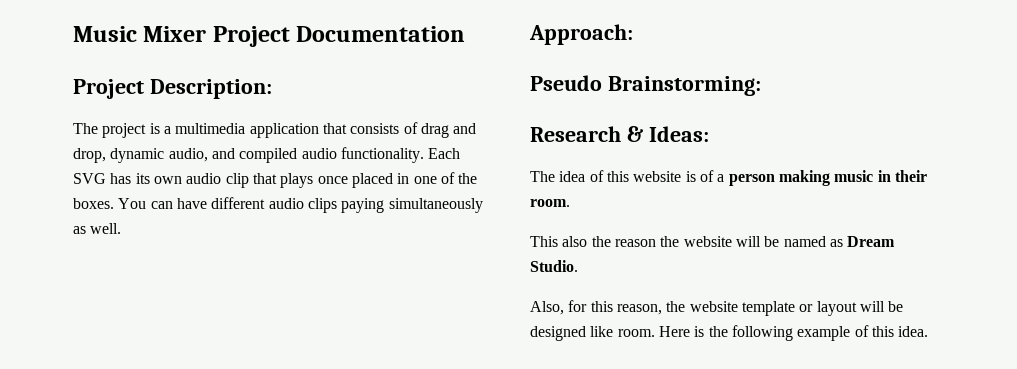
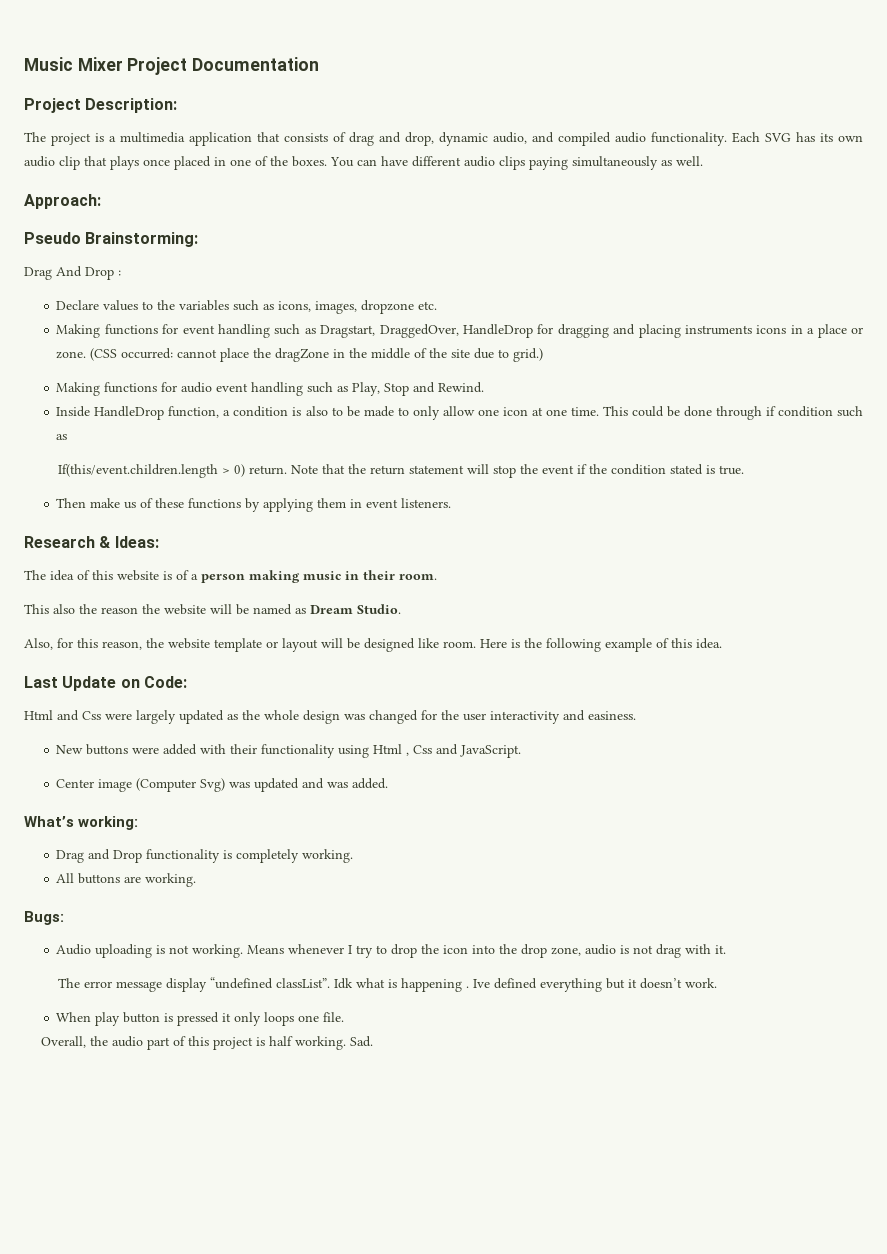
+ Drag And Drop :
+ Declare values to the variables such as icons, images, dropzone etc.
+ Making functions for event handling such as Dragstart, DraggedOver, HandleDrop for dragging and placing instruments icons in a place or zone. (CSS occurred: cannot place the dragZone in the middle of the site due to grid.)
+ Making functions for audio event handling such as Play, Stop and Rewind.
+ Inside HandleDrop function, a condition is also to be made to only allow one icon at one time. This could be done through if condition such as
+ If(this/event.children.length > 0) return. Note that the return statement will stop the event if the condition stated is true.
+ Then make us of these functions by applying them in event listeners.
+ Last Update on Code:
+ Html and Css were largely updated as the whole design was changed for the user interactivity and easiness.
+ New buttons were added with their functionality using Html , Css and JavaScript.
+ Center image (Computer Svg) was updated and was added.
+ What’s working:
+ Drag and Drop functionality is completely working.
+ All buttons are working.
+ Bugs:
+ Audio uploading is not working. Means whenever I try to drop the icon into the drop zone, audio is not drag with it.
+ The error message display “undefined classList”. Idk what is happening . Ive defined everything but it doesn’t work.
+ When play button is pressed it only loops one file.
+ Overall, the audio part of this project is half working. Sad.

